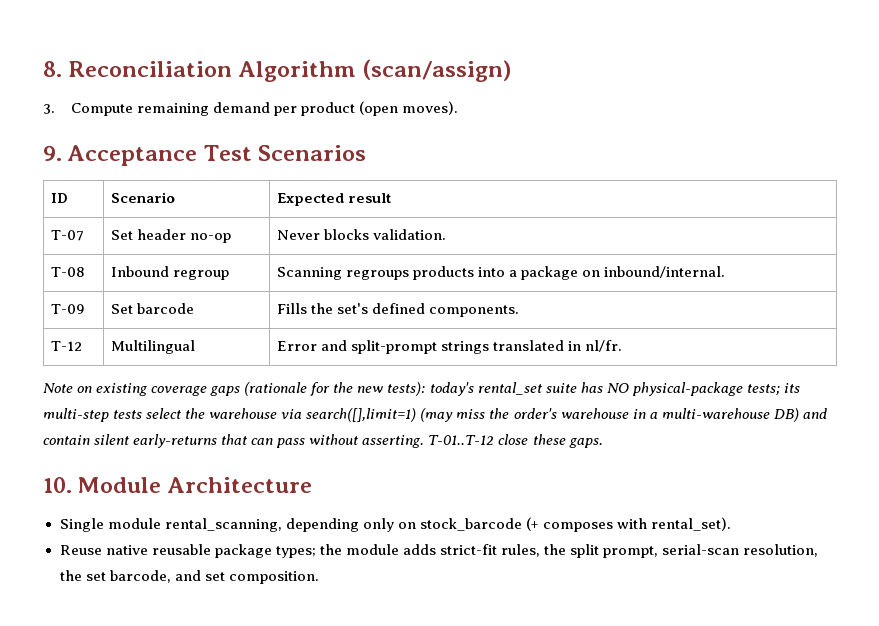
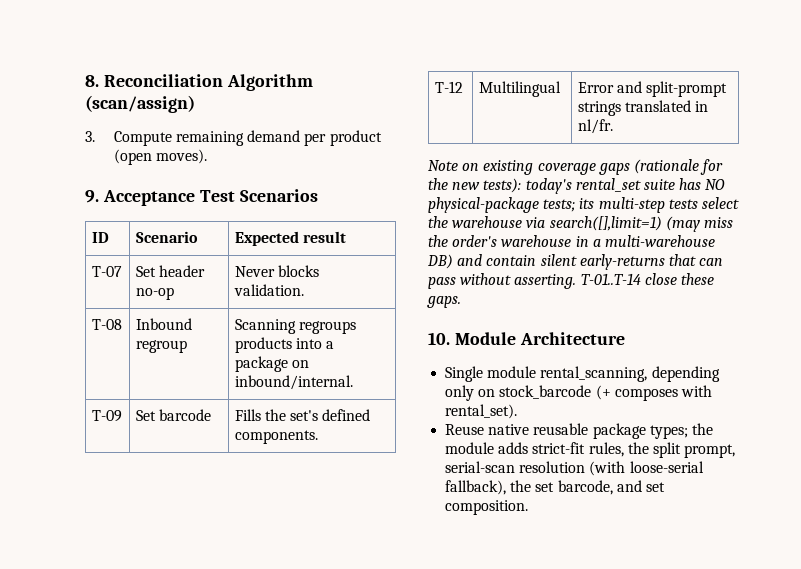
- T-01..T-12 close these gaps.
+ T-01..T-14 close these gaps.
- Reuse native reusable package types; the module adds strict-fit rules, the split prompt, serial-scan resolution, the set barcode, and set composition.
+ Reuse native reusable package types; the module adds strict-fit rules, the split prompt, serial-scan resolution (with loose-serial fallback), the set barcode, and set composition.

